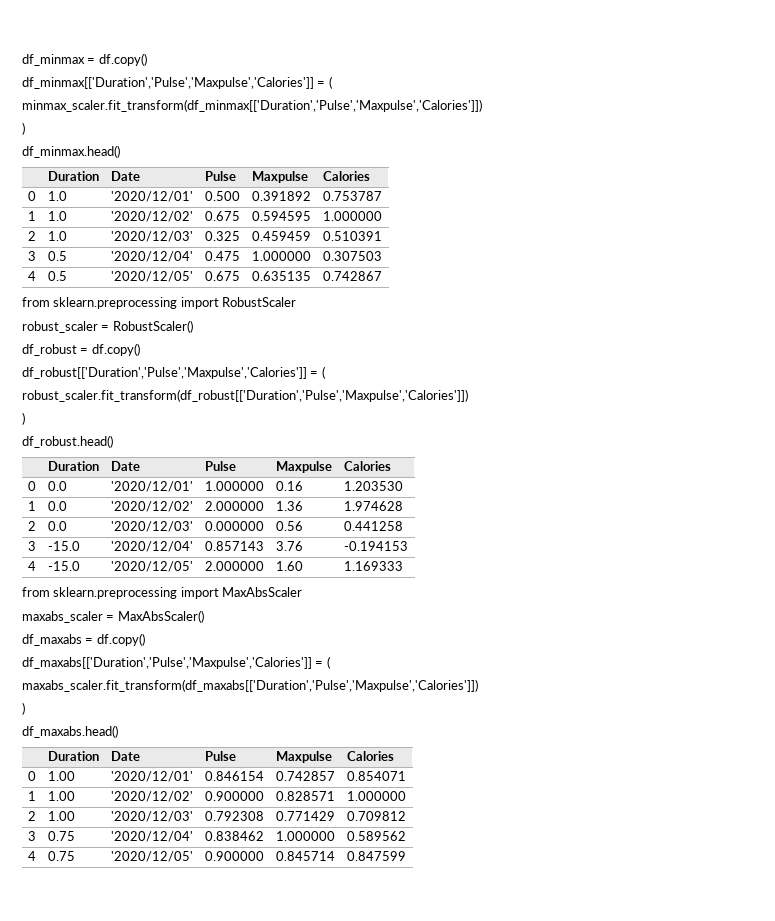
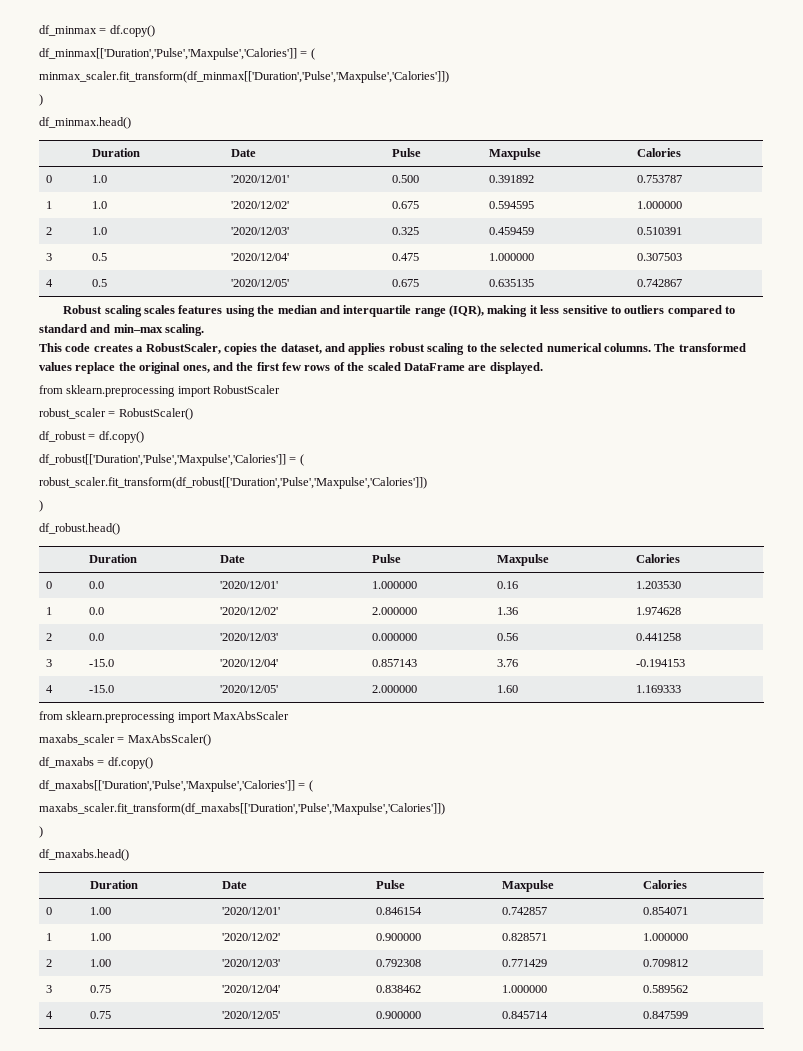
+ Robust scaling scales features using the median and interquartile range (IQR), making it less sensitive to outliers compared to standard and min–max scaling.
+ This code creates a RobustScaler, copies the dataset, and applies robust scaling to the selected numerical columns. The transformed values replace the original ones, and the first few rows of the scaled DataFrame are displayed.

